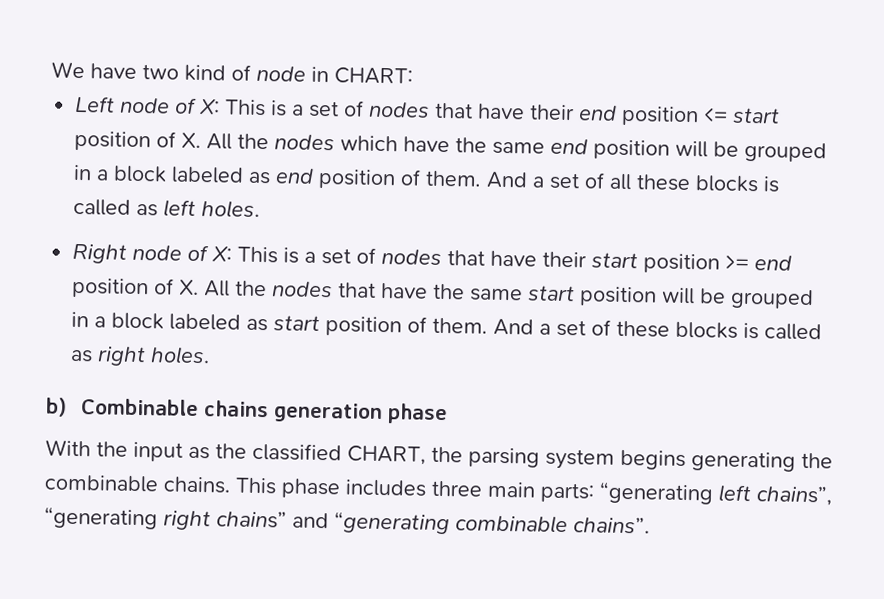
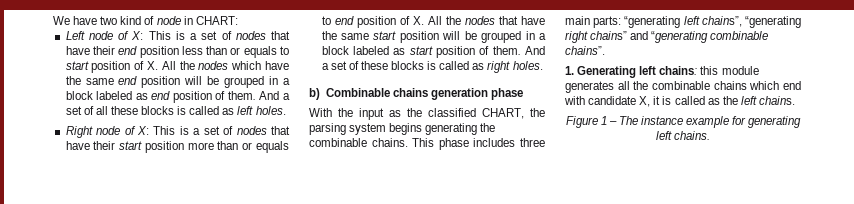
- Left node of X: This is a set of nodes that have their end position <= start position of X. All the nodes which have the same end position will be grouped in a block labeled as end position of them.
+ Left node of X: This is a set of nodes that have their end position less than or equals to start position of X. All the nodes which have the same end position will be grouped in a block labeled as end position of them.
- Right node of X: This is a set of nodes that have their start position >= end position of X. All the nodes that have the same start position will be grouped in a block labeled as start position of them.
+ Right node of X: This is a set of nodes that have their start position more than or equals to end position of X. All the nodes that have the same start position will be grouped in a block labeled as start position of them.
+ 1. Generating left chains: this module generates all the combinable chains which end with candidate X, it is called as the left chains.
+ Figure 1 – The instance example for generating left chains.

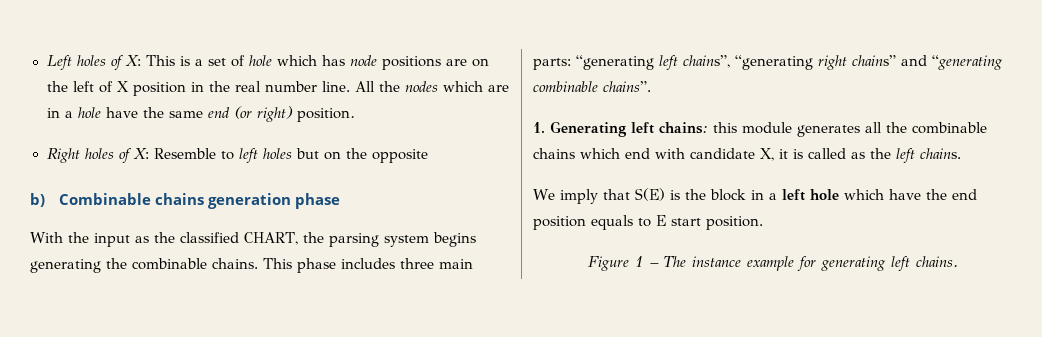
- We have two kind of node in CHART:
- Left node of X: This is a set of nodes that have their end position less than or equals to start position of X. All the nodes which have the same end position will be grouped in a block labeled as end position of them. And a set of all these blocks is called as left holes.
+ Left holes of X: This is a set of hole which has node positions are on the left of X position in the real number line. All the nodes which are in a hole have the same end (or right) position.
- Right node of X: This is a set of nodes that have their start position more than or equals to end position of X. All the nodes that have the same start position will be grouped in a block labeled as start position of them. And a set of these blocks is called as right holes.
+ Right holes of X: Resemble to left holes but on the opposite
+ We imply that S(E) is the block in a left hole which have the end position equals to E start position.

